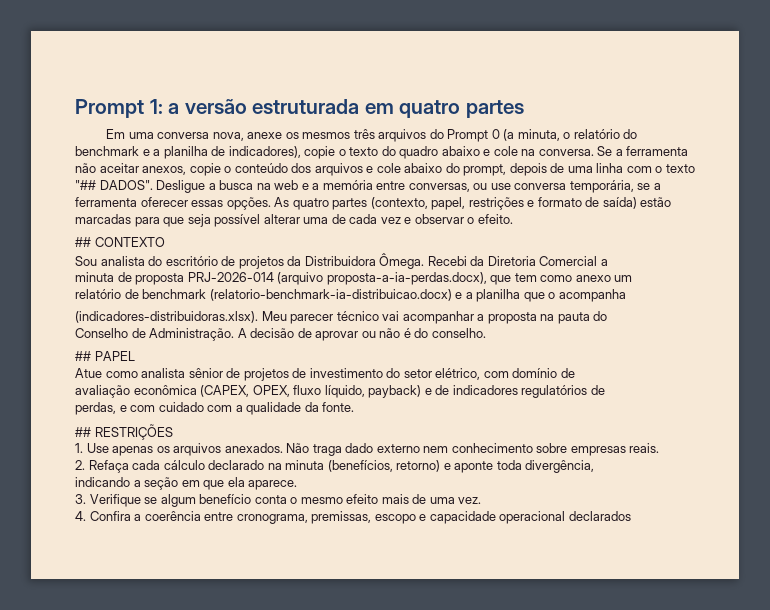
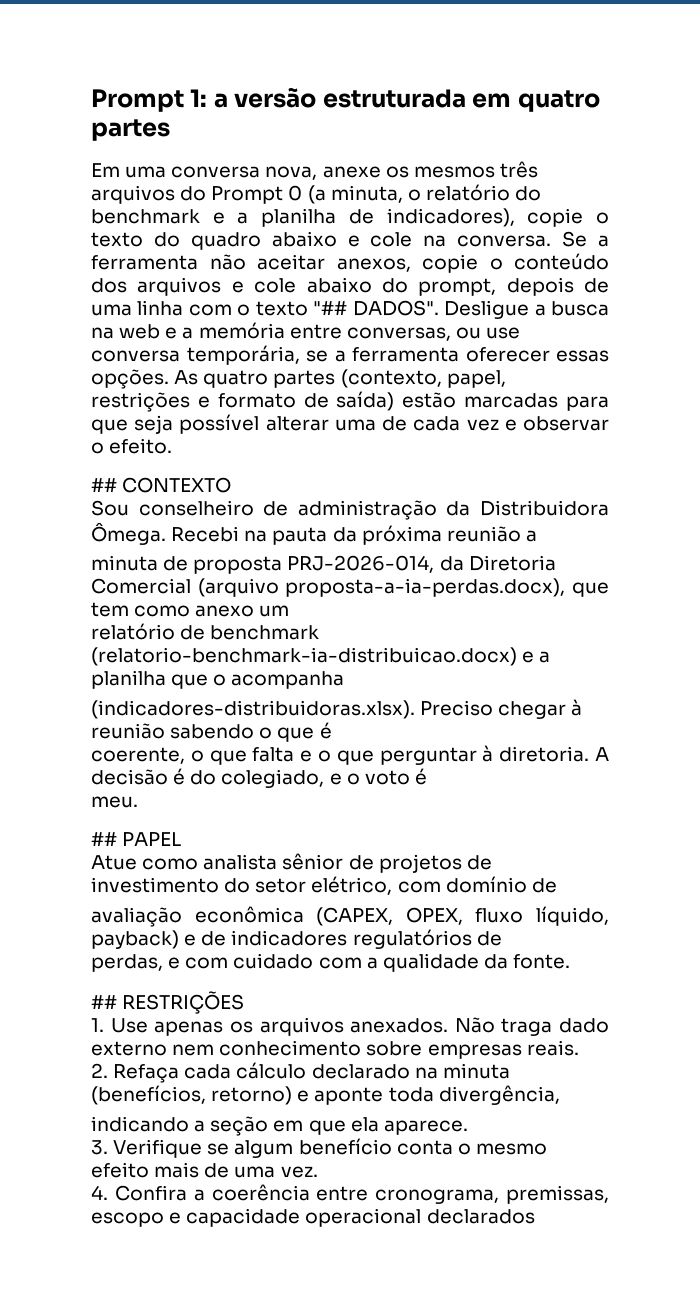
- Sou analista do escritório de projetos da Distribuidora Ômega. Recebi da Diretoria Comercial a
+ Sou conselheiro de administração da Distribuidora Ômega. Recebi na pauta da próxima reunião a
- minuta de proposta PRJ-2026-014 (arquivo proposta-a-ia-perdas.docx), que tem como anexo um
+ minuta de proposta PRJ-2026-014, da Diretoria Comercial (arquivo proposta-a-ia-perdas.docx), que tem como anexo um
- (indicadores-distribuidoras.xlsx). Meu parecer técnico vai acompanhar a proposta na pauta do
- Conselho de Administração. A decisão de aprovar ou não é do conselho.
+ (indicadores-distribuidoras.xlsx). Preciso chegar à reunião sabendo o que é
+ coerente, o que falta e o que perguntar à diretoria. A decisão é do colegiado, e o voto é
+ meu.

